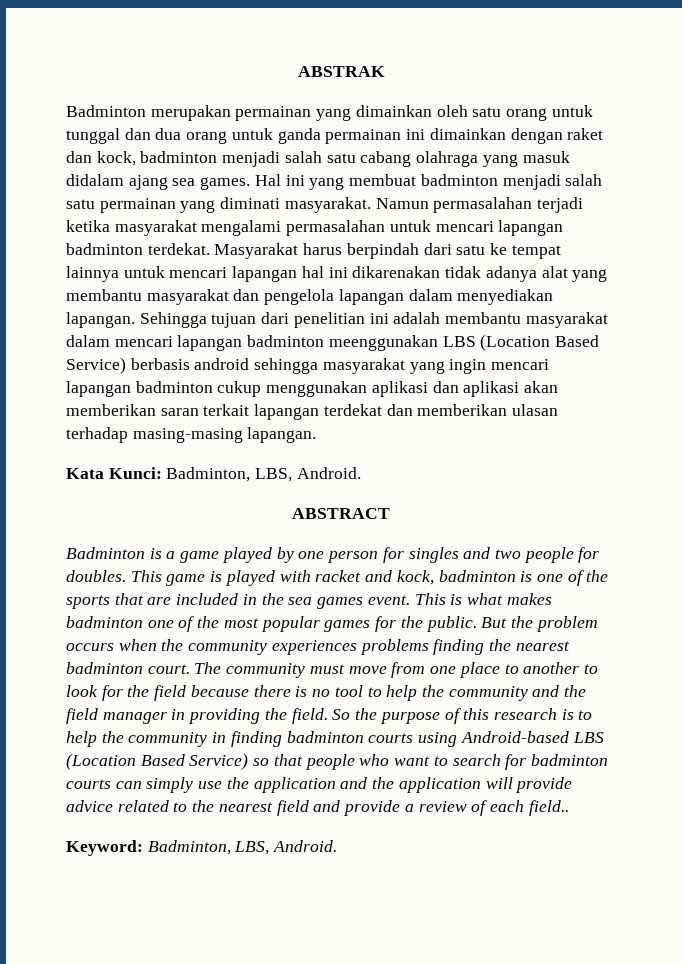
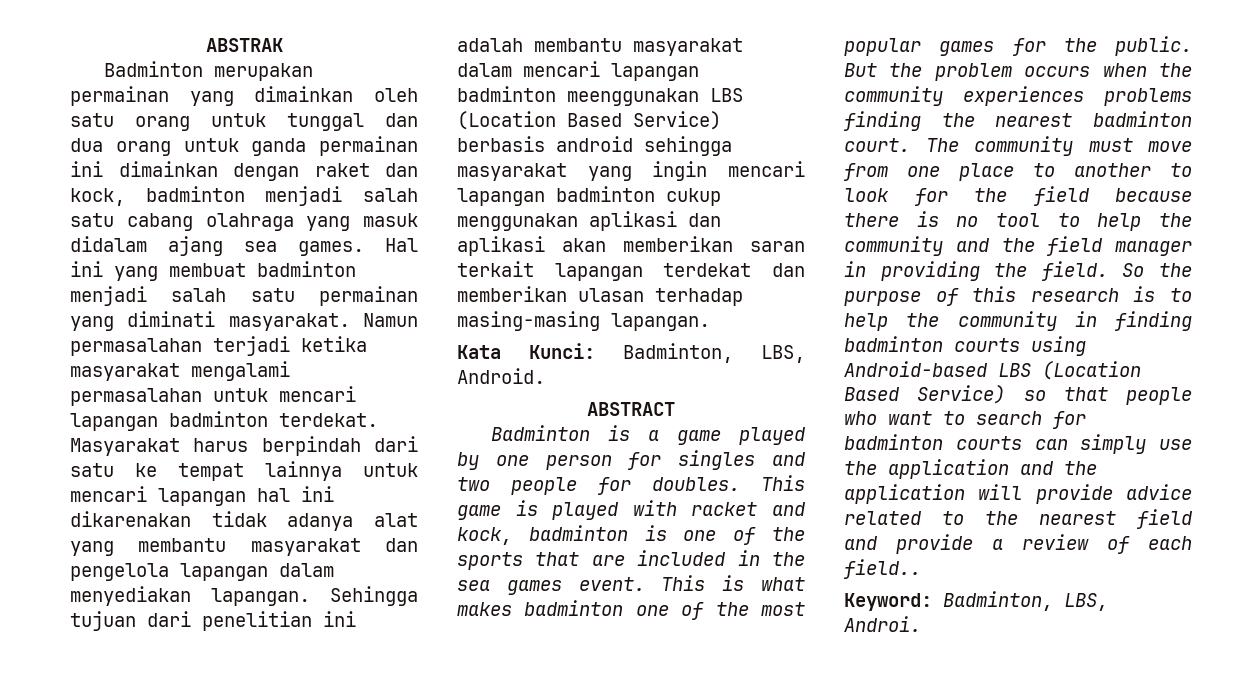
- Keyword: Badminton, LBS, Android.
+ Keyword: Badminton, LBS, Androi.

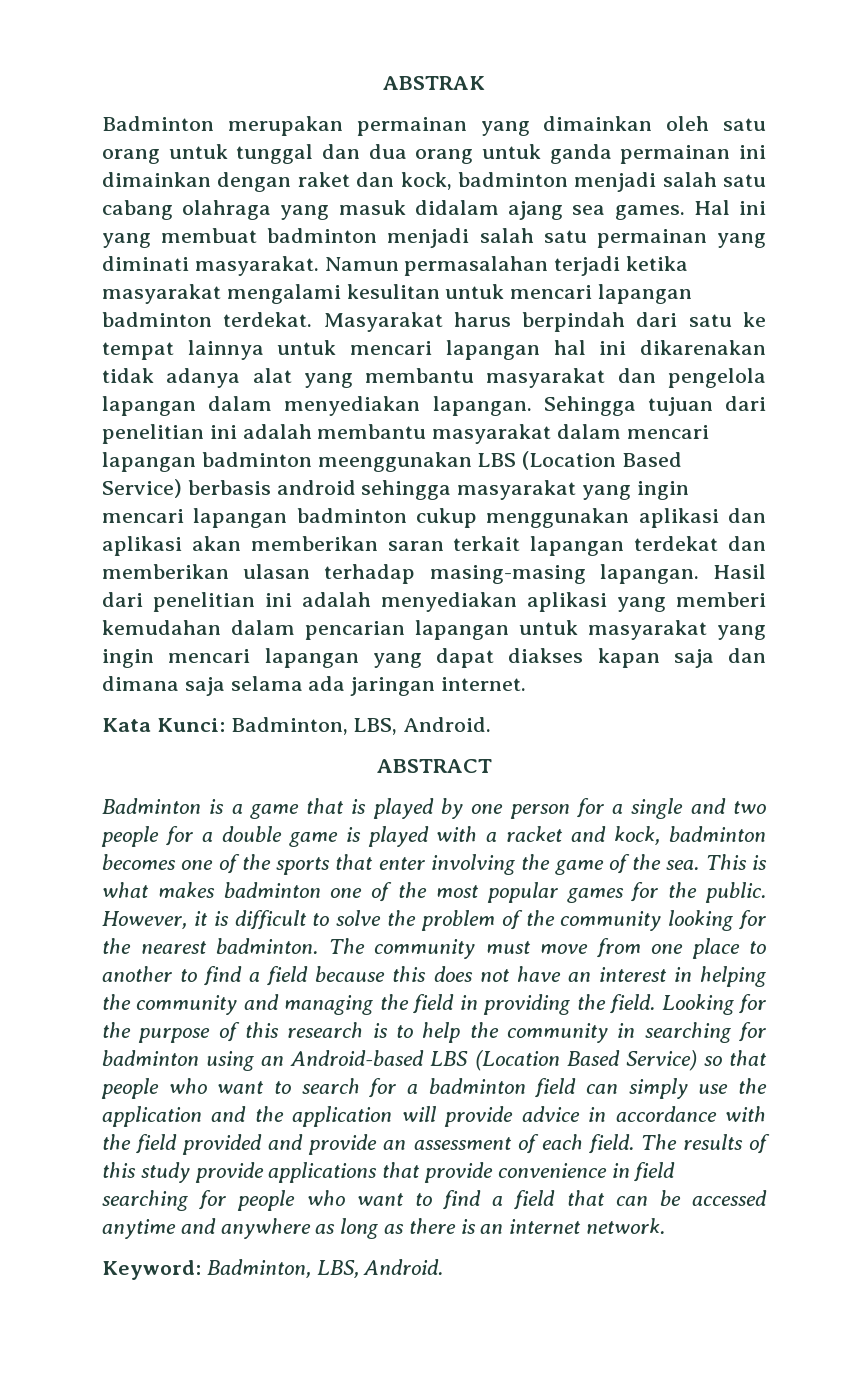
- Namun permasalahan terjadi ketika masyarakat mengalami permasalahan untuk mencari lapangan badminton terdekat.
+ Namun permasalahan terjadi ketika masyarakat mengalami kesulitan untuk mencari lapangan badminton terdekat.
+ Hasil dari penelitian ini adalah menyediakan aplikasi yang memberi kemudahan dalam pencarian lapangan untuk masyarakat yang ingin mencari lapangan yang dapat diakses kapan saja dan dimana saja selama ada jaringan internet.
- Badminton is a game played by one person for singles and two people for doubles. This game is played with racket and kock, badminton is one of the sports that are included in the sea games event.
+ Badminton is a game that is played by one person for a single and two people for a double game is played with a racket and kock, badminton becomes one of the sports that enter involving the game of the sea.
- But the problem occurs when the community experiences problems finding the nearest badminton court.
+ However, it is difficult to solve the problem of the community looking for the nearest badminton.
- The community must move from one place to another to look for the field because there is no tool to help the community and the field manager in providing the field.
+ The community must move from one place to another to find a field because this does not have an interest in helping the community and managing the field in providing the field.
- So the purpose of this research is to help the community in finding badminton courts using Android-based LBS (Location Based Service) so that people who want to search for badminton courts can simply use the application and the application will provide advice related to the nearest field and provide a review of each field..
+ Looking for the purpose of this research is to help the community in searching for badminton using an Android-based LBS (Location Based Service) so that people who want to search for a badminton field can simply use the application and the application will provide advice in accordance with the field provided and provide an assessment of each field. The results of this study provide applications that provide convenience in field searching for people who want to find a field that can be accessed anytime and anywhere as long as there is an internet network.
- Keyword: Badminton, LBS, Androi.
+ Keyword: Badminton, LBS, Android.

